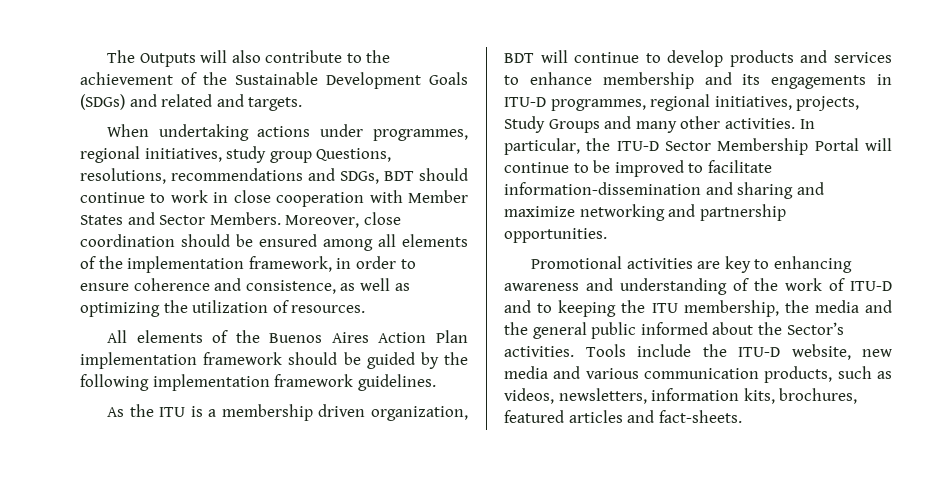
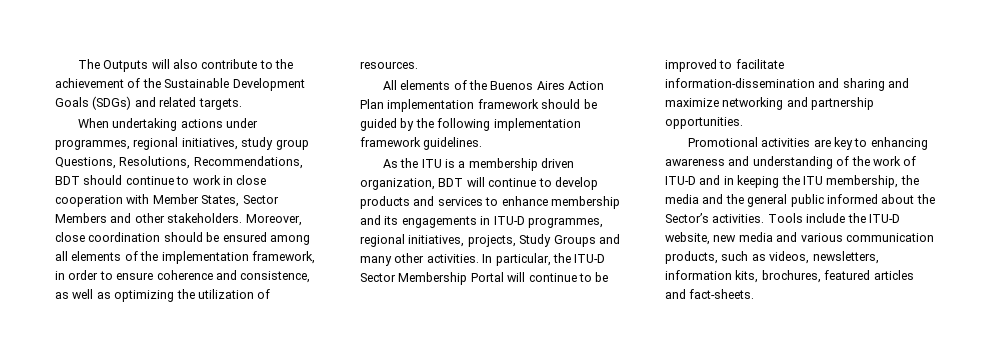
- The Outputs will also contribute to the achievement of the Sustainable Development Goals (SDGs) and related and targets.
+ The Outputs will also contribute to the achievement of the Sustainable Development Goals (SDGs) and related targets.
- When undertaking actions under programmes, regional initiatives, study group Questions, resolutions, recommendations and SDGs, BDT should continue to work in close cooperation with Member States and Sector Members.
+ When undertaking actions under programmes, regional initiatives, study group Questions, Resolutions, Recommendations, BDT should continue to work in close cooperation with Member States, Sector Members and other stakeholders.
- Promotional activities are key to enhancing awareness and understanding of the work of ITU-D and to keeping the ITU membership, the media and the general public informed about the Sector’s activities.
+ Promotional activities are key to enhancing awareness and understanding of the work of ITU-D and in keeping the ITU membership, the media and the general public informed about the Sector’s activities.

